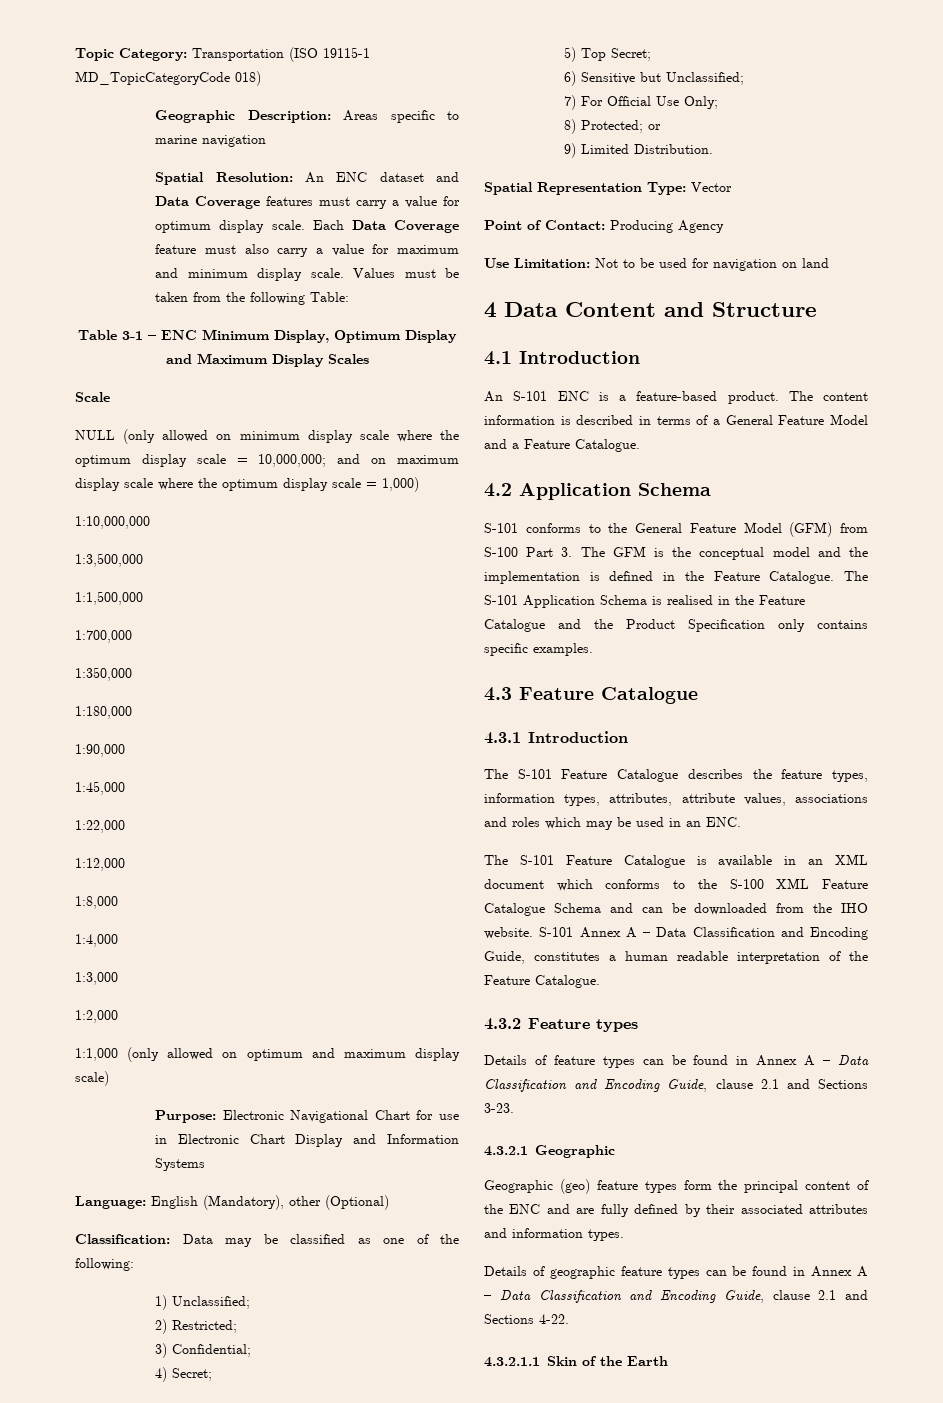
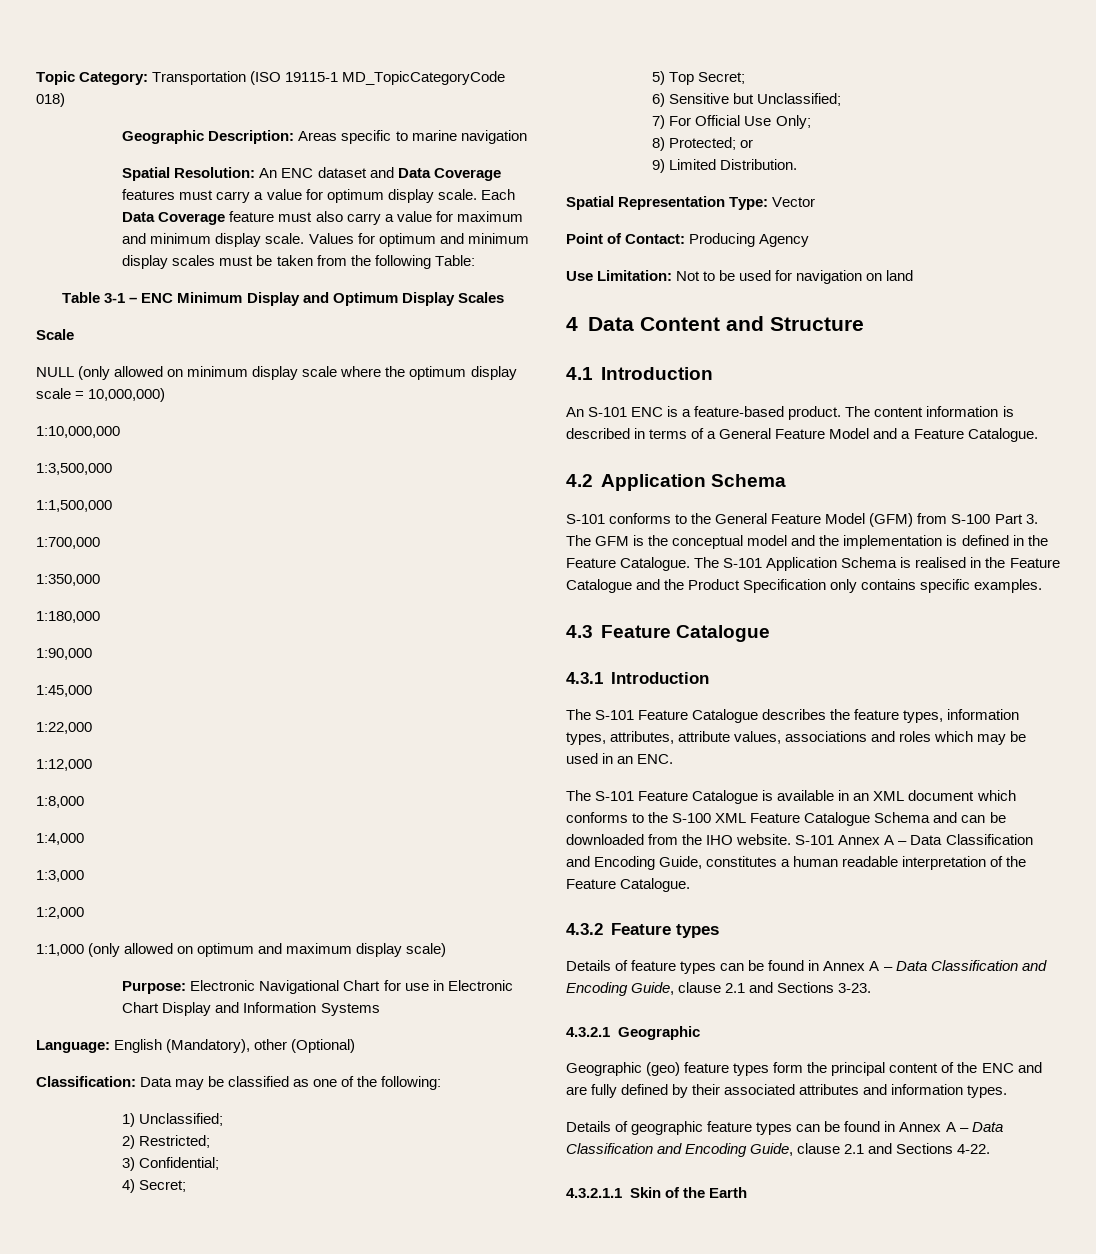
- Values must be taken from the following Table:
+ Values for optimum and minimum display scales must be taken from the following Table:
- Table 3-1 – ENC Minimum Display, Optimum Display and Maximum Display Scales
+ Table 3-1 – ENC Minimum Display and Optimum Display Scales
- NULL (only allowed on minimum display scale where the optimum display scale = 10,000,000; and on maximum display scale where the optimum display scale = 1,000)
+ NULL (only allowed on minimum display scale where the optimum display scale = 10,000,000)

